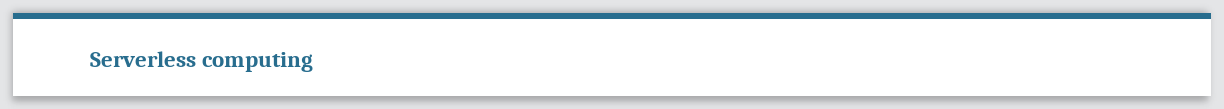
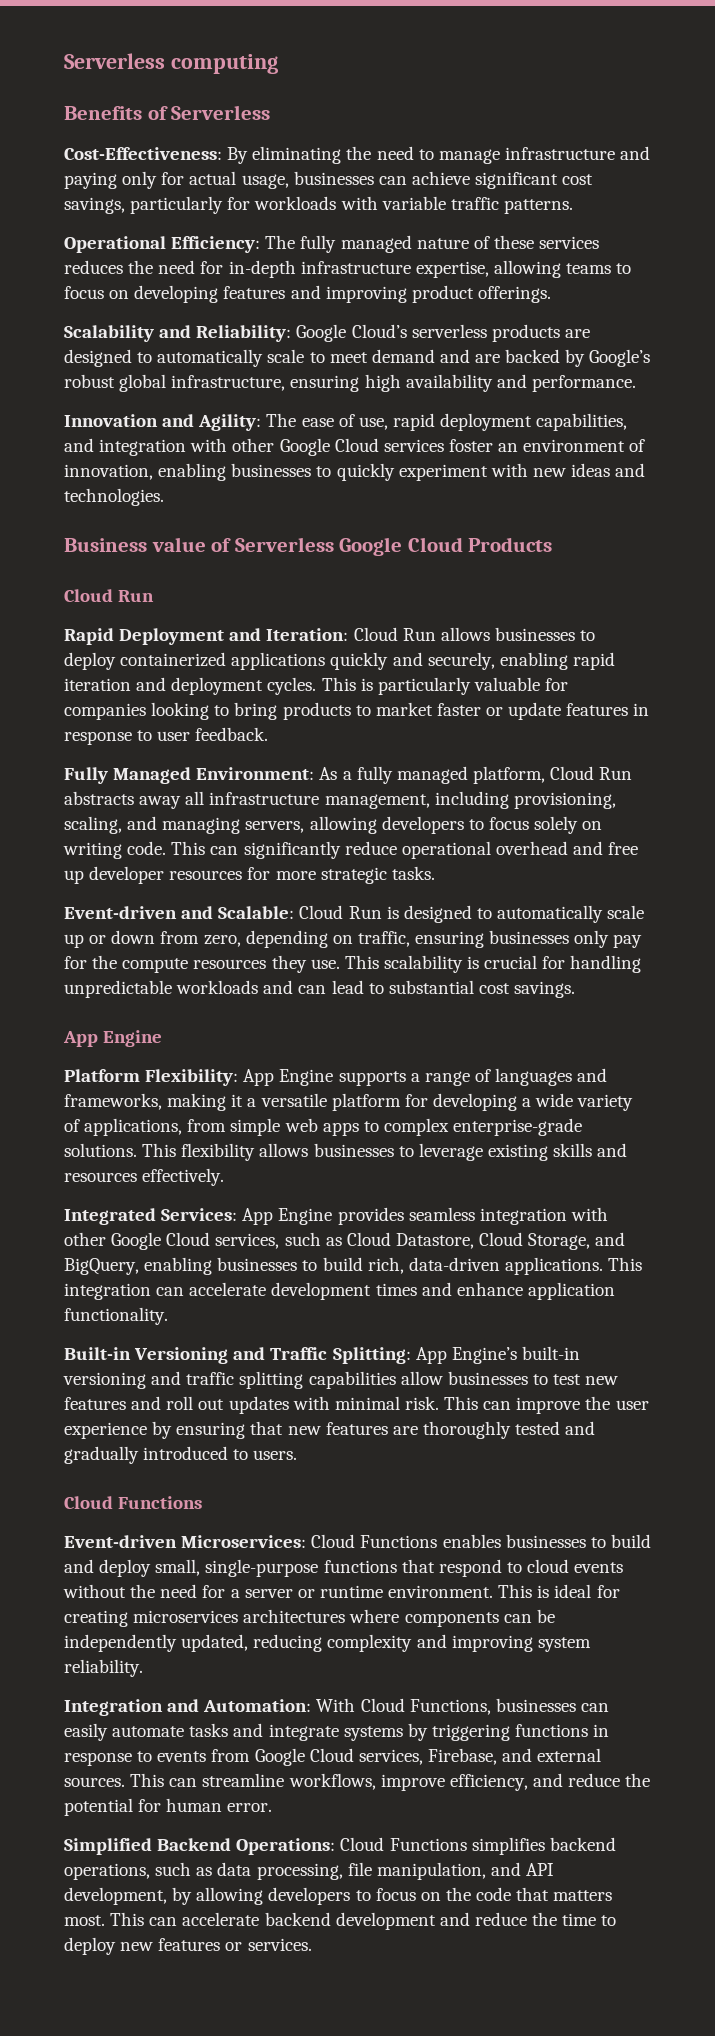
+ Benefits of Serverless
+ Cost-Effectiveness: By eliminating the need to manage infrastructure and paying only for actual usage, businesses can achieve significant cost savings, particularly for workloads with variable traffic patterns.
+ Operational Efficiency: The fully managed nature of these services reduces the need for in-depth infrastructure expertise, allowing teams to focus on developing features and improving product offerings.
+ Scalability and Reliability: Google Cloud’s serverless products are designed to automatically scale to meet demand and are backed by Google’s robust global infrastructure, ensuring high availability and performance.
+ Innovation and Agility: The ease of use, rapid deployment capabilities, and integration with other Google Cloud services foster an environment of innovation, enabling businesses to quickly experiment with new ideas and technologies.
+ Business value of Serverless Google Cloud Products
+ Cloud Run
+ Rapid Deployment and Iteration: Cloud Run allows businesses to deploy containerized applications quickly and securely, enabling rapid iteration and deployment cycles. This is particularly valuable for companies looking to bring products to market faster or update features in response to user feedback.
+ Fully Managed Environment: As a fully managed platform, Cloud Run abstracts away all infrastructure management, including provisioning, scaling, and managing servers, allowing developers to focus solely on writing code. This can significantly reduce operational overhead and free up developer resources for more strategic tasks.
+ Event-driven and Scalable: Cloud Run is designed to automatically scale up or down from zero, depending on traffic, ensuring businesses only pay for the compute resources they use. This scalability is crucial for handling unpredictable workloads and can lead to substantial cost savings.
+ App Engine
+ Platform Flexibility: App Engine supports a range of languages and frameworks, making it a versatile platform for developing a wide variety of applications, from simple web apps to complex enterprise-grade solutions. This flexibility allows businesses to leverage existing skills and resources effectively.
+ Integrated Services: App Engine provides seamless integration with other Google Cloud services, such as Cloud Datastore, Cloud Storage, and BigQuery, enabling businesses to build rich, data-driven applications. This integration can accelerate development times and enhance application functionality.
+ Built-in Versioning and Traffic Splitting: App Engine’s built-in versioning and traffic splitting capabilities allow businesses to test new features and roll out updates with minimal risk. This can improve the user experience by ensuring that new features are thoroughly tested and gradually introduced to users.
+ Cloud Functions
+ Event-driven Microservices: Cloud Functions enables businesses to build and deploy small, single-purpose functions that respond to cloud events without the need for a server or runtime environment. This is ideal for creating microservices architectures where components can be independently updated, reducing complexity and improving system reliability.
+ Integration and Automation: With Cloud Functions, businesses can easily automate tasks and integrate systems by triggering functions in response to events from Google Cloud services, Firebase, and external sources. This can streamline workflows, improve efficiency, and reduce the potential for human error.
+ Simplified Backend Operations: Cloud Functions simplifies backend operations, such as data processing, file manipulation, and API development, by allowing developers to focus on the code that matters most. This can accelerate backend development and reduce the time to deploy new features or services.

